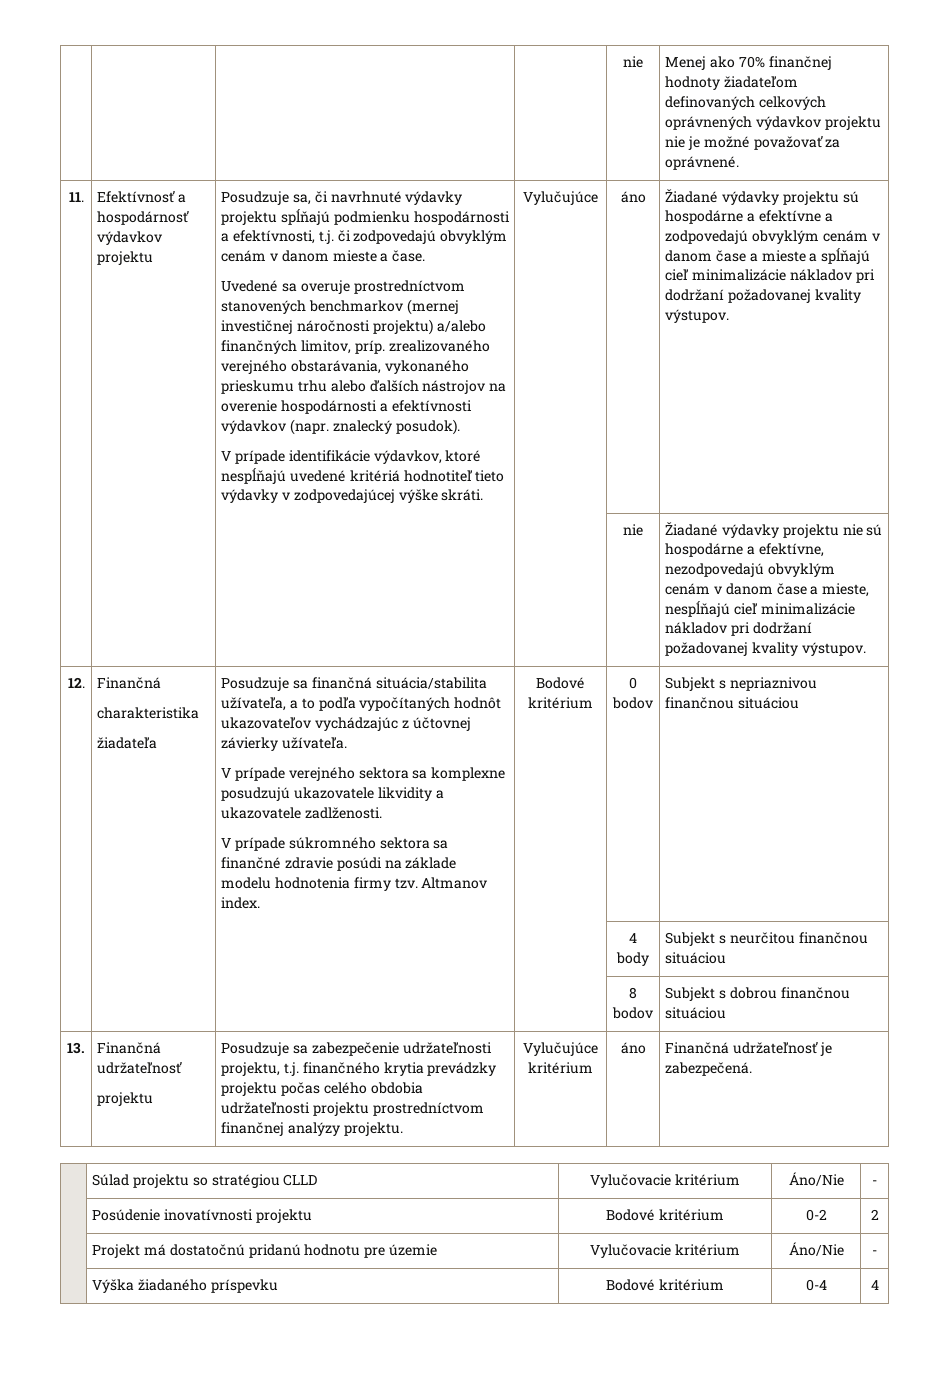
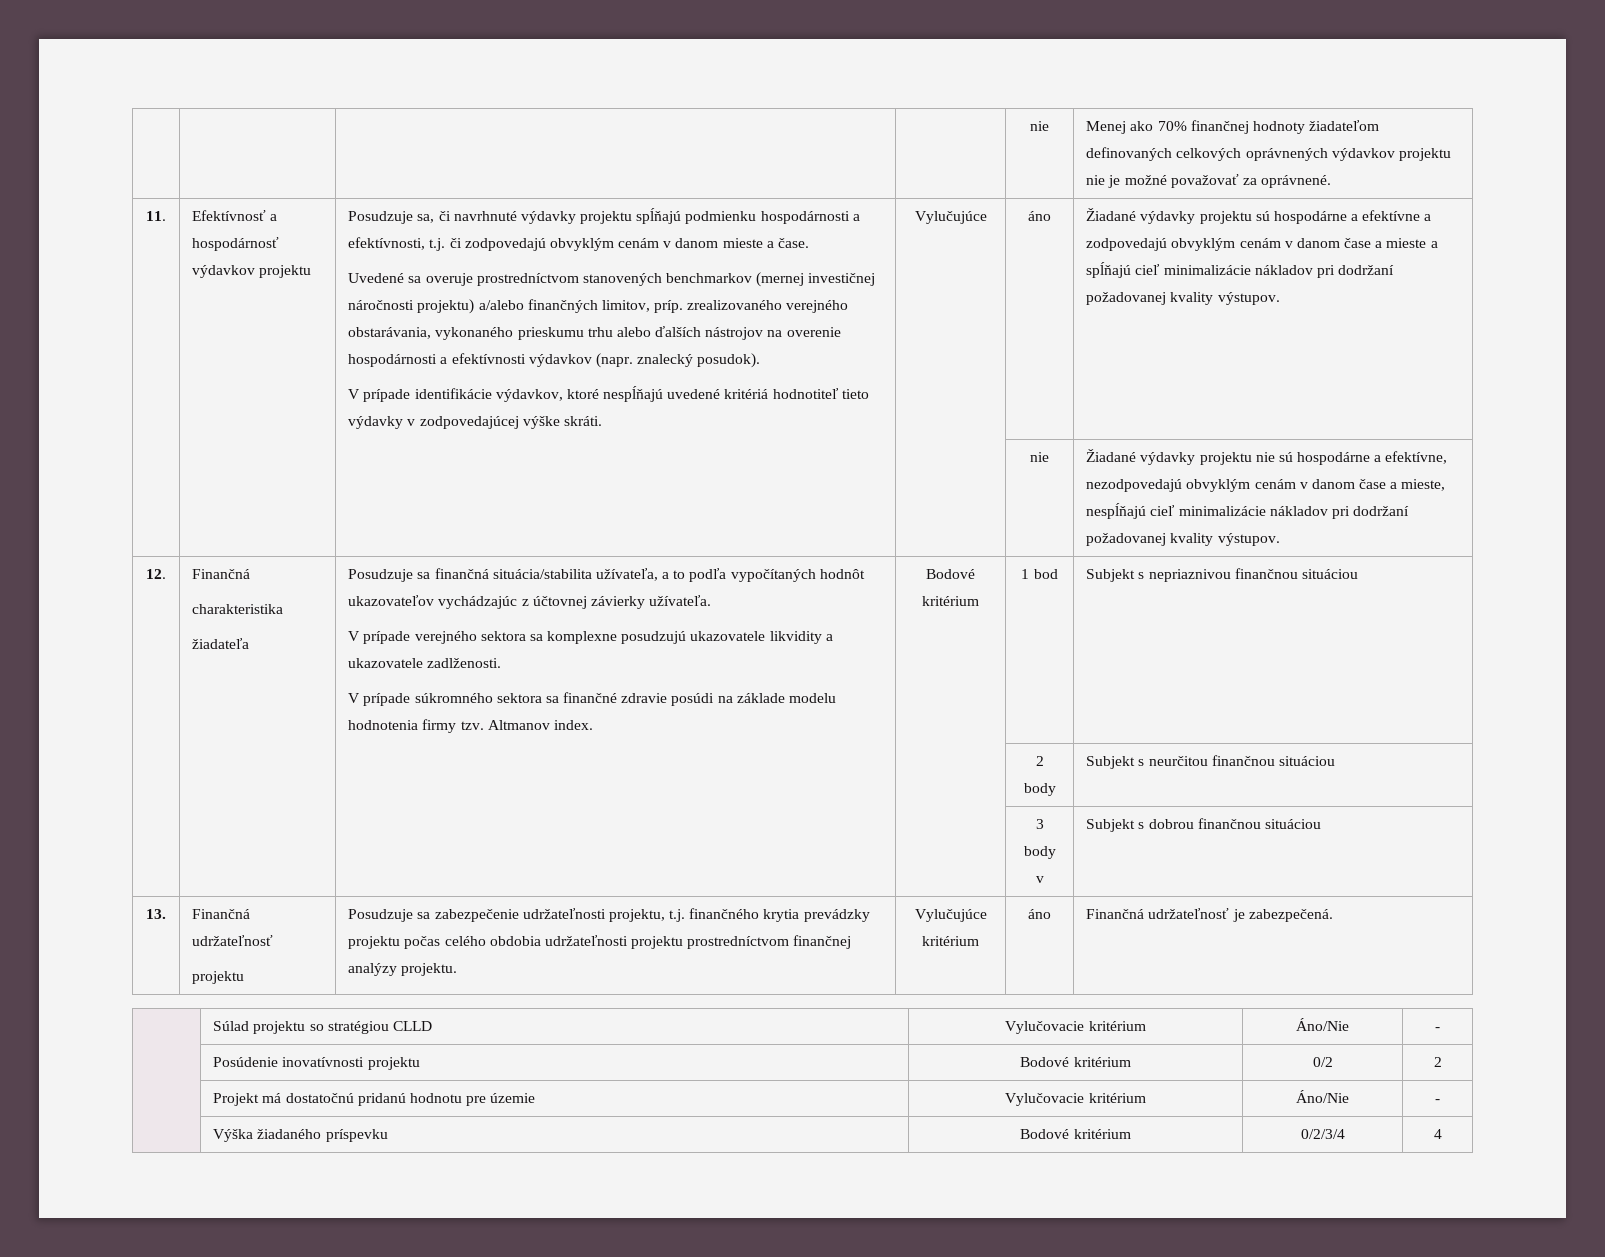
- 0 bodov
+ 1 bod
- | | | | 4 body | Subjekt s neurčitou finančnou situáciou
+ | | | | 2 body | Subjekt s neurčitou finančnou situáciou
- | | | | 8 bodov | Subjekt s dobrou finančnou situáciou
+ | | | | 3 body v | Subjekt s dobrou finančnou situáciou
- | Posúdenie inovatívnosti projektu | Bodové kritérium | 0-2 | 2
+ | Posúdenie inovatívnosti projektu | Bodové kritérium | 0/2 | 2
- | Výška žiadaného príspevku | Bodové kritérium | 0-4 | 4
+ | Výška žiadaného príspevku | Bodové kritérium | 0/2/3/4 | 4

